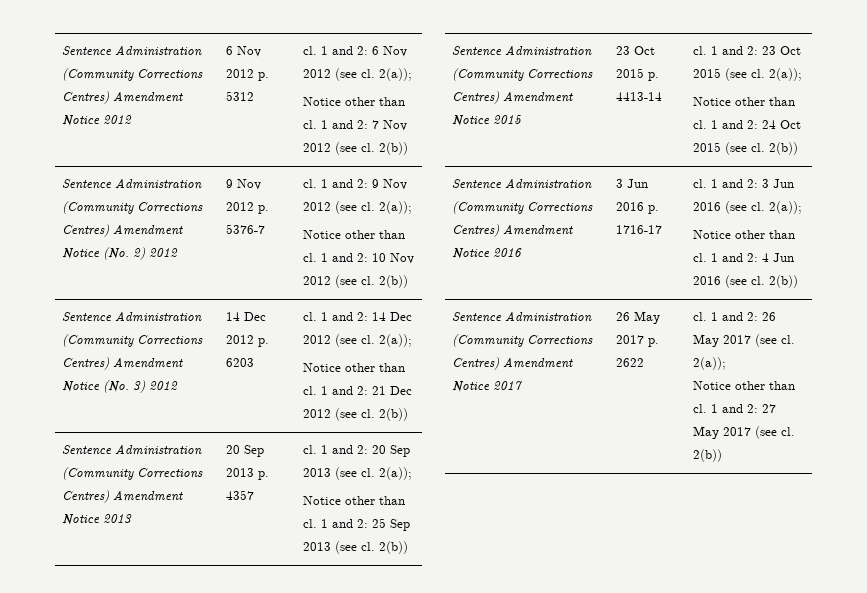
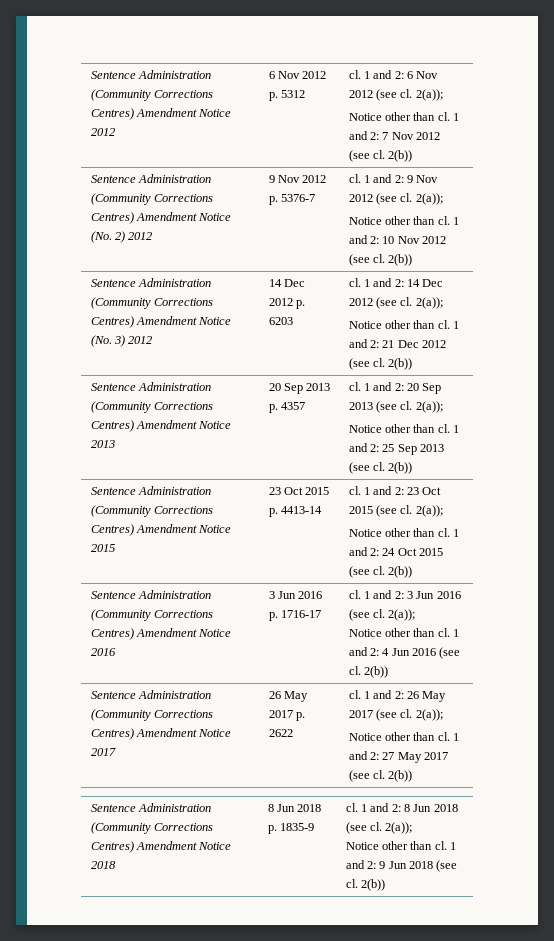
+ Sentence Administration (Community Corrections Centres) Amendment Notice 2018 | 8 Jun 2018 p. 1835-9 | cl. 1 and 2: 8 Jun 2018 (see cl. 2(a));
+ Notice other than cl. 1 and 2: 9 Jun 2018 (see cl. 2(b))

